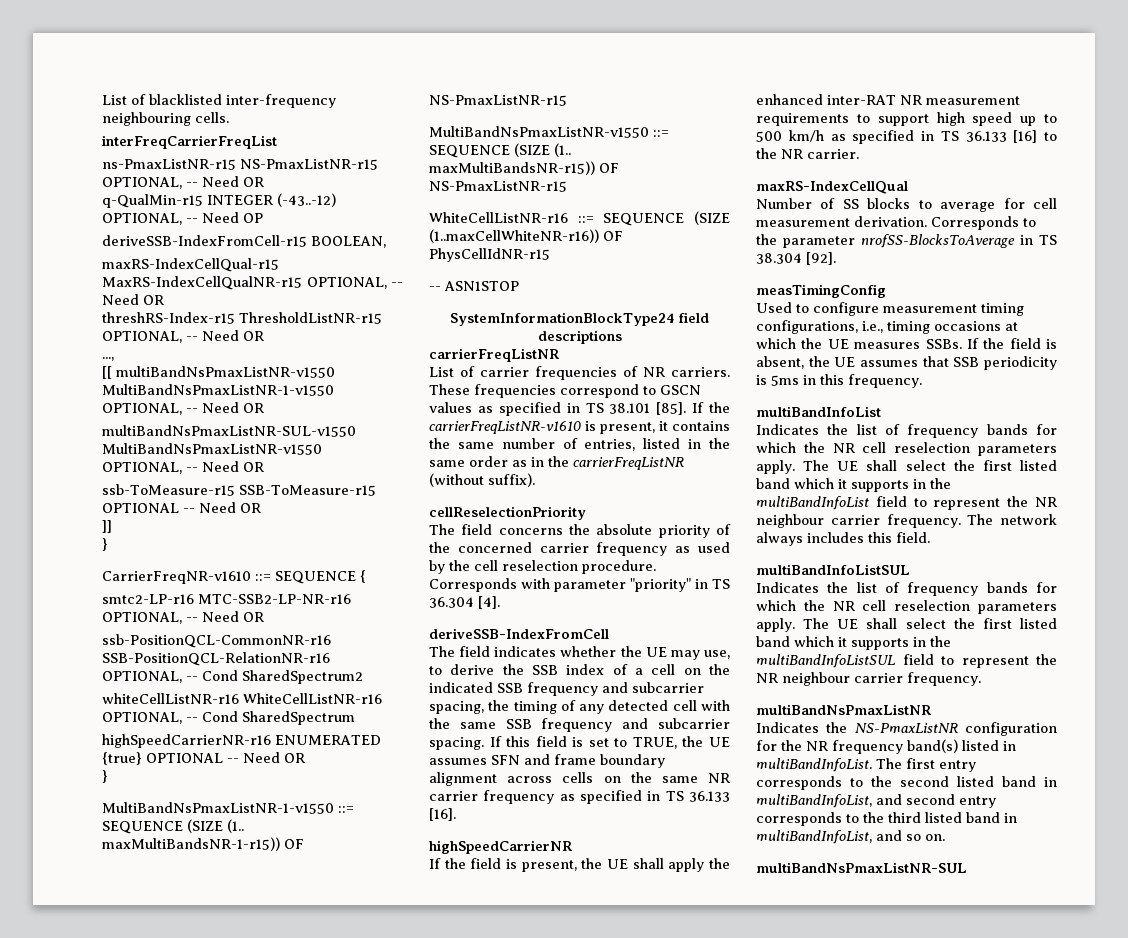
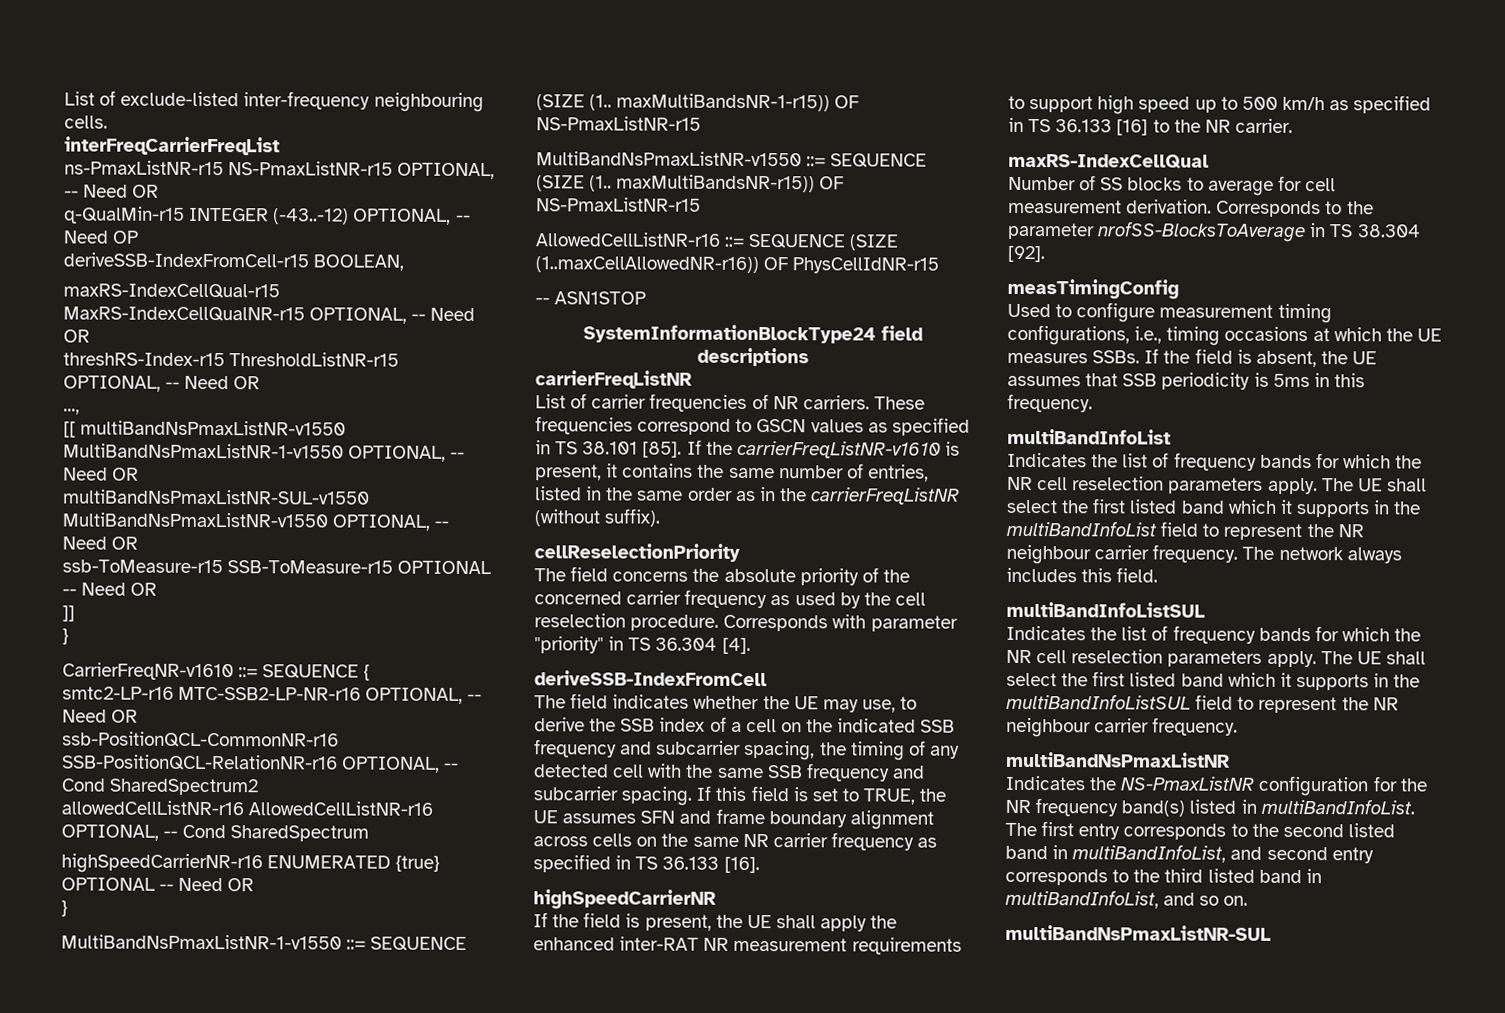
- List of blacklisted inter-frequency neighbouring cells.
+ List of exclude-listed inter-frequency neighbouring cells.
- whiteCellListNR-r16 WhiteCellListNR-r16 OPTIONAL, -- Cond SharedSpectrum
+ allowedCellListNR-r16 AllowedCellListNR-r16 OPTIONAL, -- Cond SharedSpectrum
- WhiteCellListNR-r16 ::= SEQUENCE (SIZE (1..maxCellWhiteNR-r16)) OF PhysCellIdNR-r15
+ AllowedCellListNR-r16 ::= SEQUENCE (SIZE (1..maxCellAllowedNR-r16)) OF PhysCellIdNR-r15

